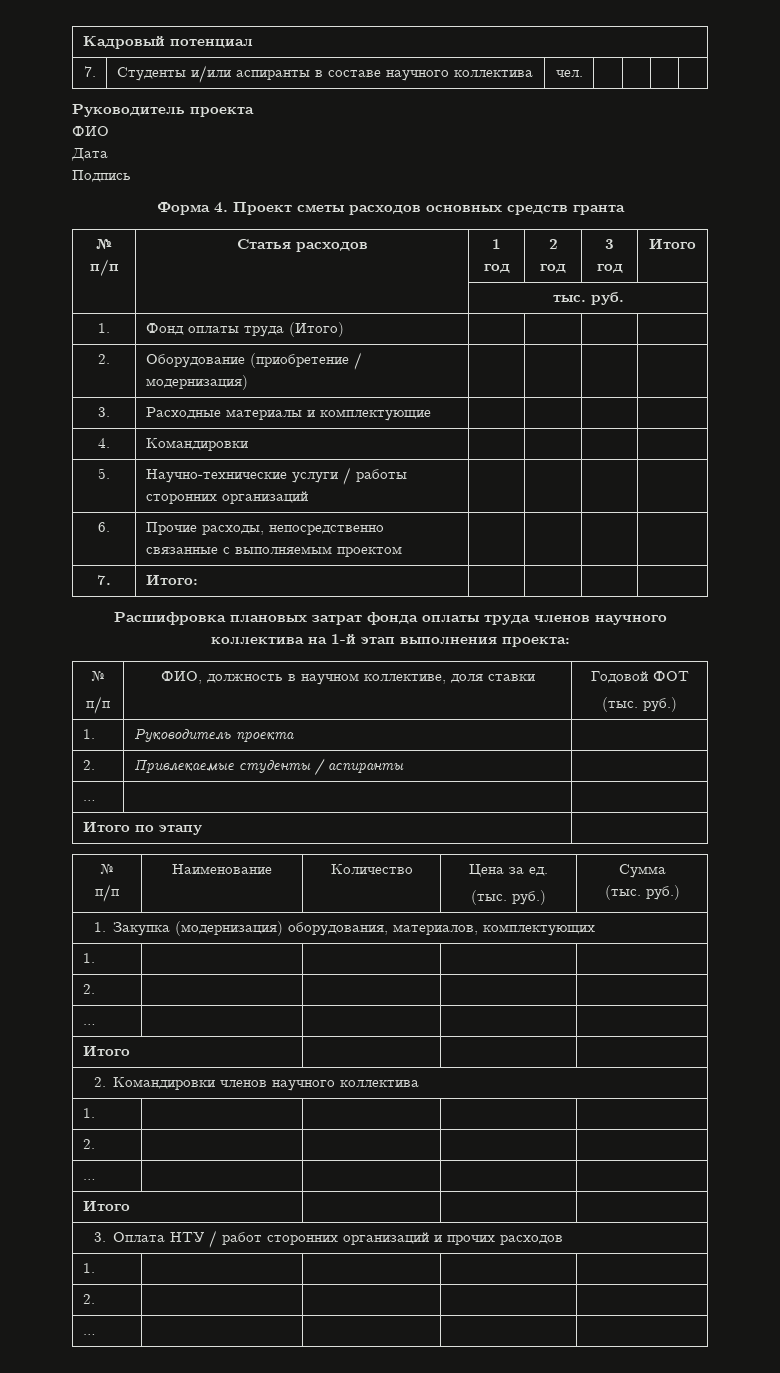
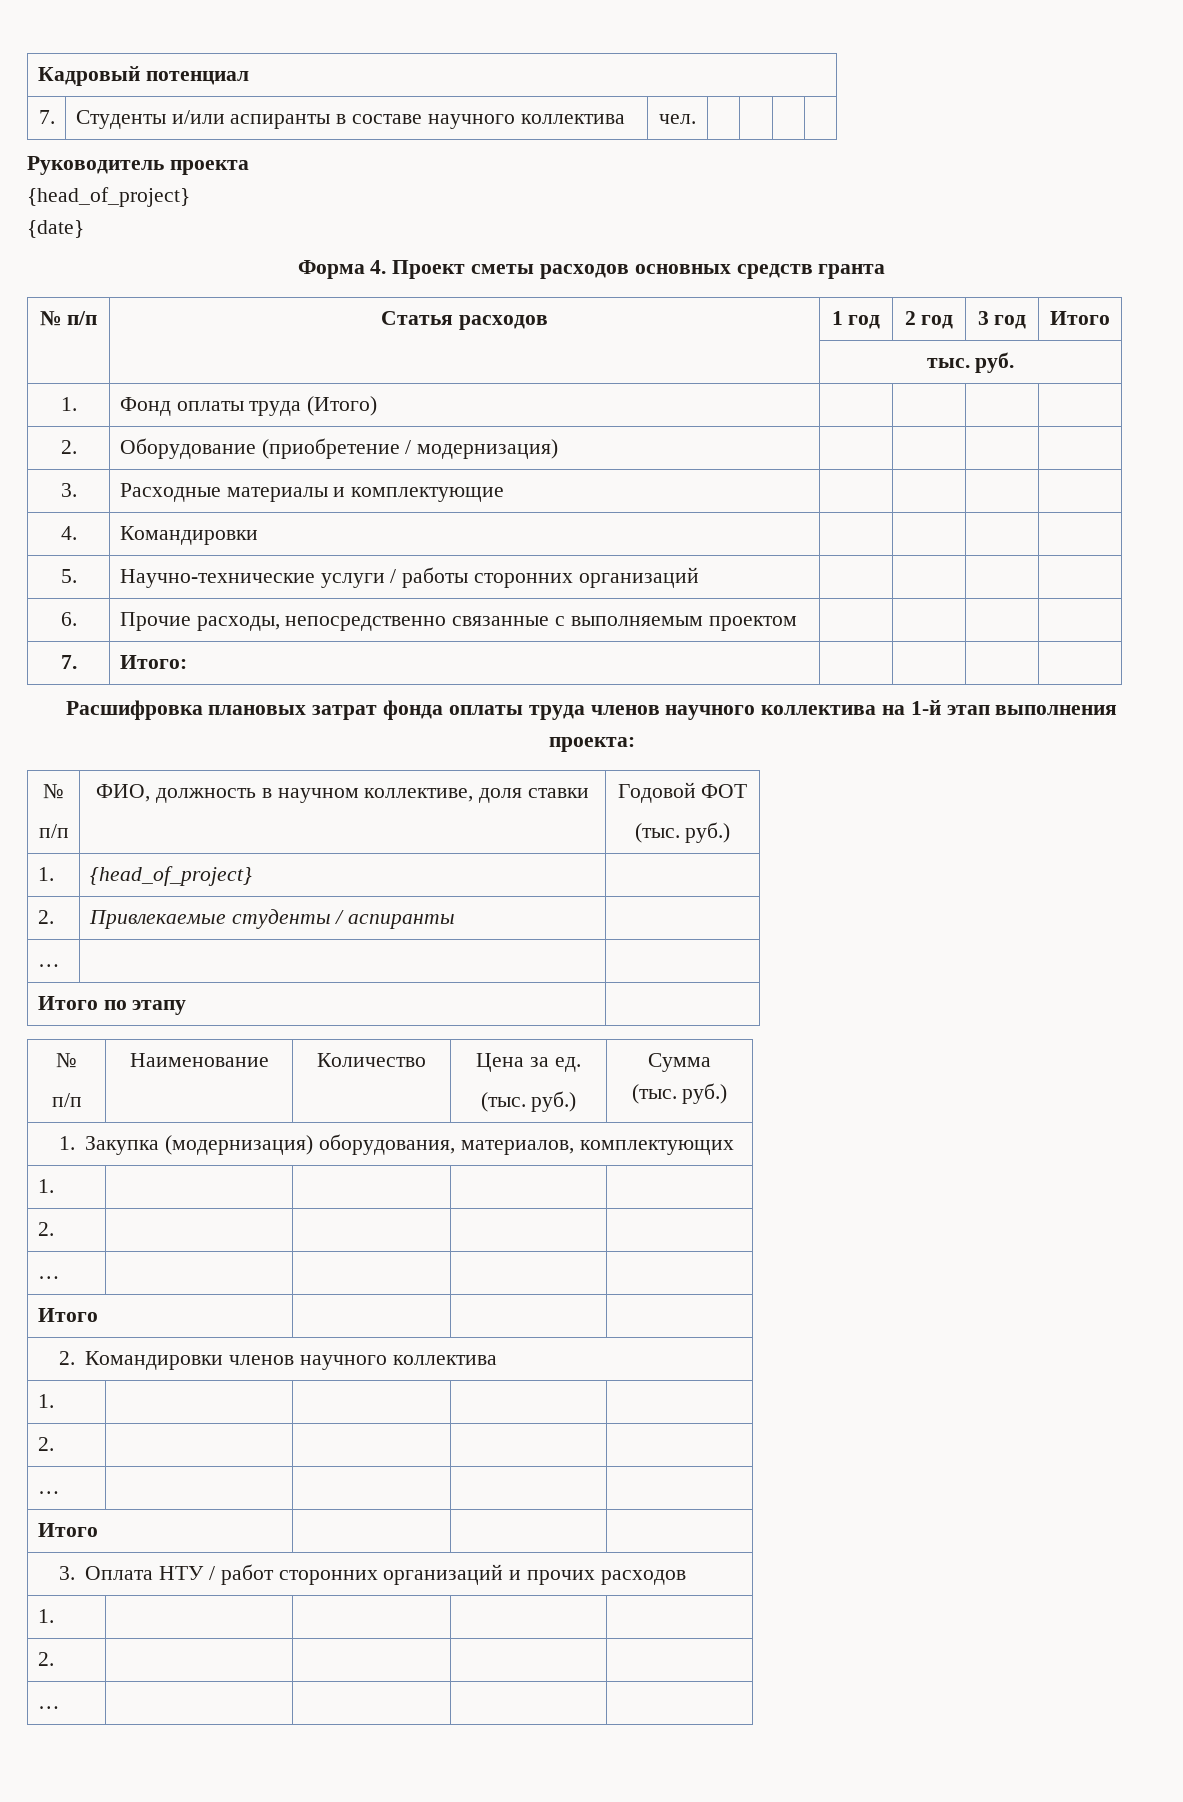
  7. | Студенты и/или аспиранты в составе научного коллектива | чел. | | | |
  Руководитель проекта
- ФИО
- Дата
- Подпись
+ {head_of_project}
+ {date}
- 1. | Руководитель проекта |
+ 1. | {head_of_project} |

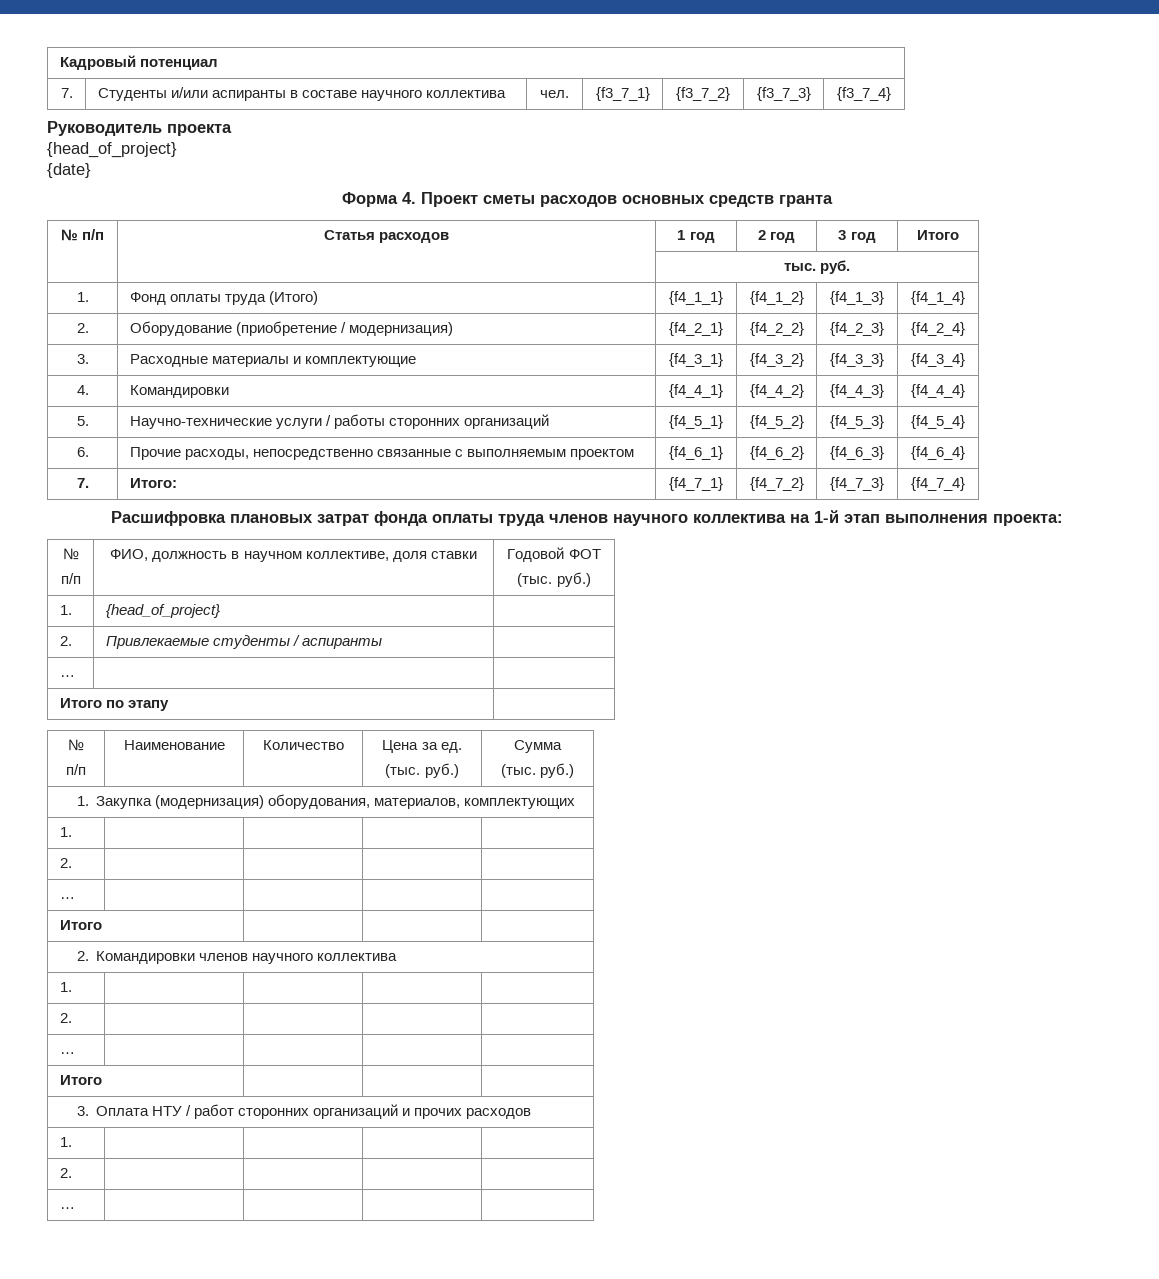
- 7. | Студенты и/или аспиранты в составе научного коллектива | чел. | | | |
+ 7. | Студенты и/или аспиранты в составе научного коллектива | чел. | {f3_7_1} | {f3_7_2} | {f3_7_3} | {f3_7_4}
- 1. | Фонд оплаты труда (Итого) | | | |
+ 1. | Фонд оплаты труда (Итого) | {f4_1_1} | {f4_1_2} | {f4_1_3} | {f4_1_4}
- 2. | Оборудование (приобретение / модернизация) | | | |
+ 2. | Оборудование (приобретение / модернизация) | {f4_2_1} | {f4_2_2} | {f4_2_3} | {f4_2_4}
- 3. | Расходные материалы и комплектующие | | | |
- 4. | Командировки | | | |
+ 3. | Расходные материалы и комплектующие | {f4_3_1} | {f4_3_2} | {f4_3_3} | {f4_3_4}
+ 4. | Командировки | {f4_4_1} | {f4_4_2} | {f4_4_3} | {f4_4_4}
- 5. | Научно-технические услуги / работы сторонних организаций | | | |
+ 5. | Научно-технические услуги / работы сторонних организаций | {f4_5_1} | {f4_5_2} | {f4_5_3} | {f4_5_4}
- 6. | Прочие расходы, непосредственно связанные с выполняемым проектом | | | |
- 7. | Итого: | | | |
+ 6. | Прочие расходы, непосредственно связанные с выполняемым проектом | {f4_6_1} | {f4_6_2} | {f4_6_3} | {f4_6_4}
+ 7. | Итого: | {f4_7_1} | {f4_7_2} | {f4_7_3} | {f4_7_4}

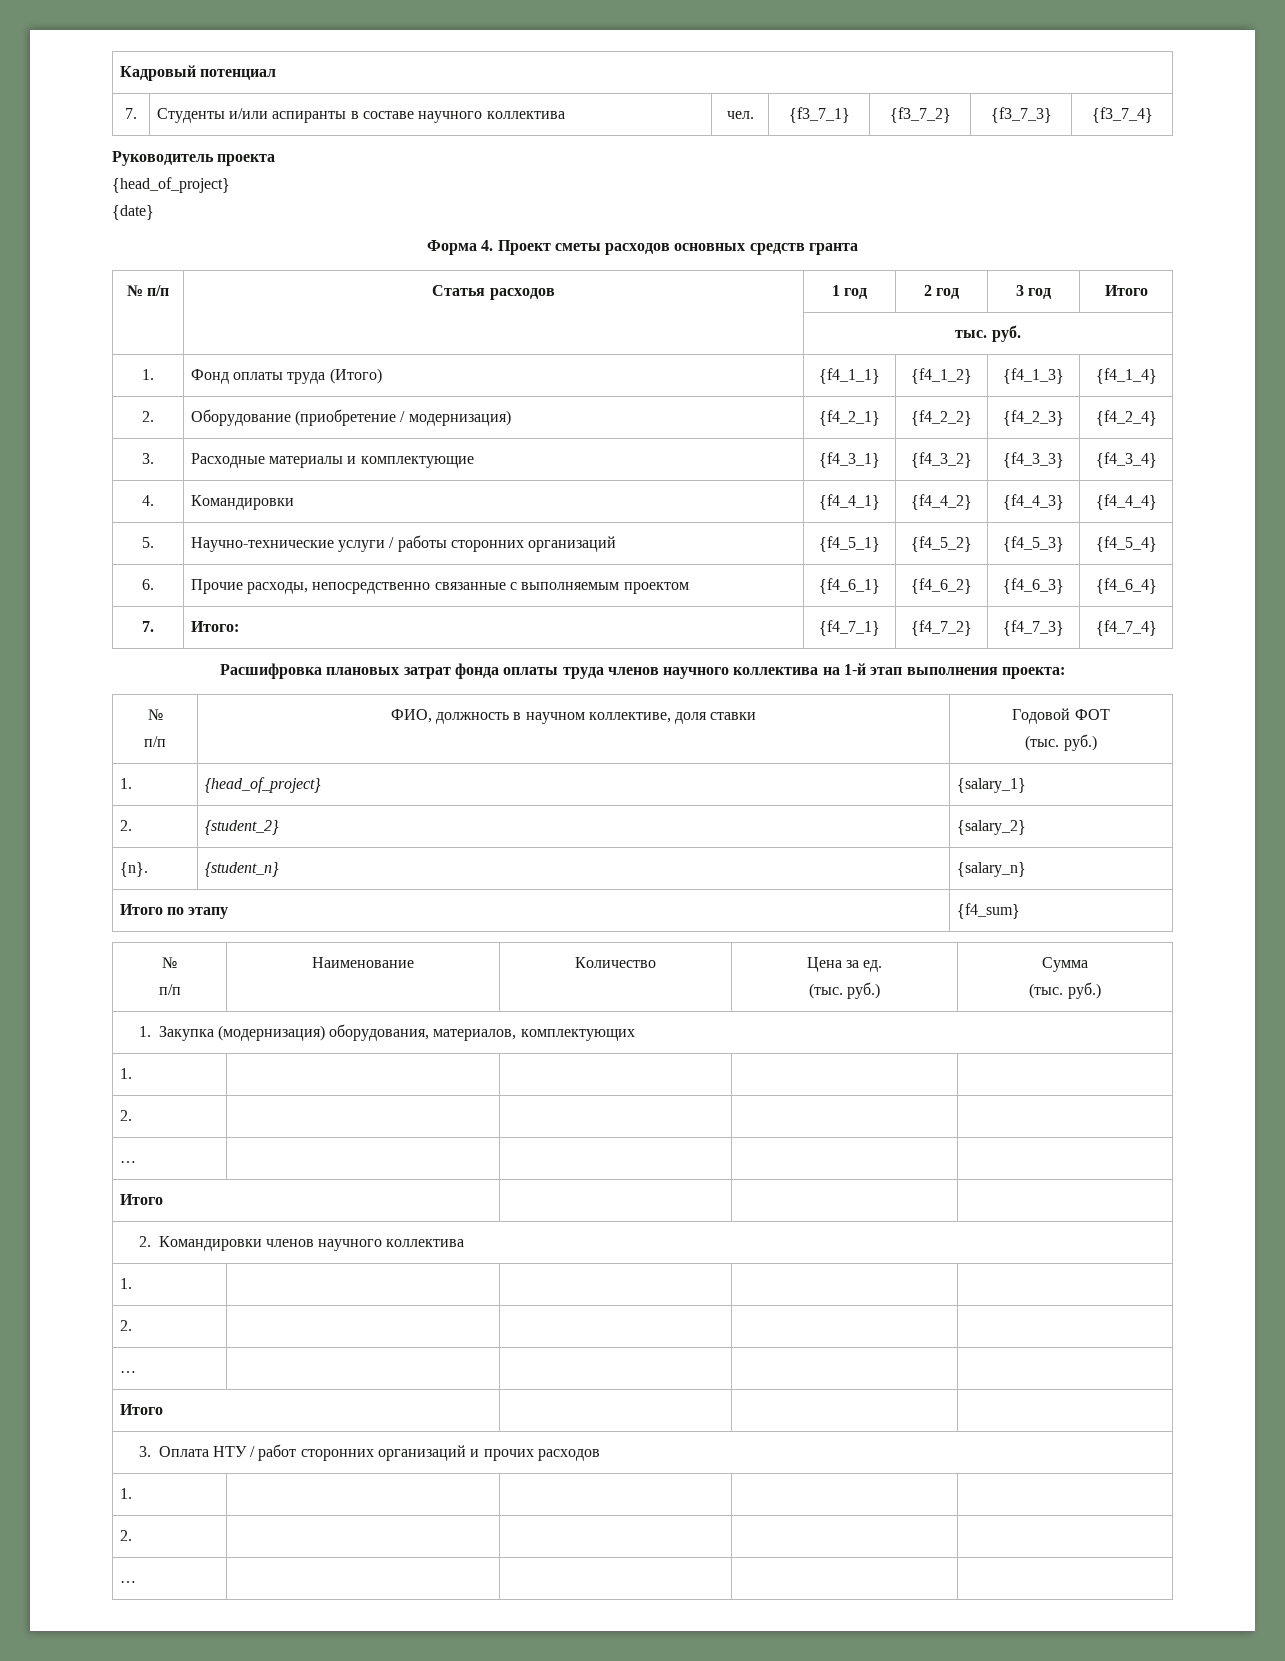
- 1. | {head_of_project} |
- 2. | Привлекаемые студенты / аспиранты |
- … | |
+ 1. | {head_of_project} | {salary_1}
+ 2. | {student_2} | {salary_2}
+ {n}. | {student_n} | {salary_n}
- Итого по этапу |
+ Итого по этапу | {f4_sum}

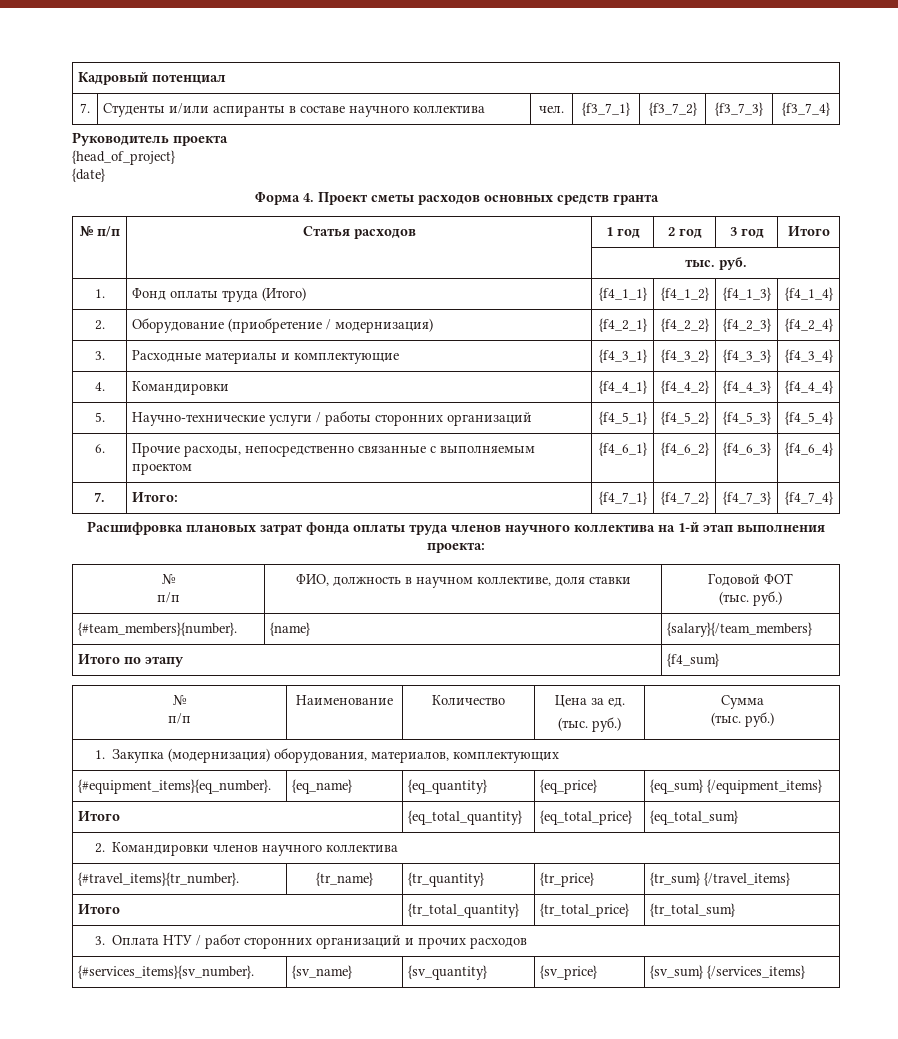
- 1. | {head_of_project} | {salary_1}
- 2. | {student_2} | {salary_2}
- {n}. | {student_n} | {salary_n}
+ {#team_members}{number}. | {name} | {salary}{/team_members}
  1. Закупка (модернизация) оборудования, материалов, комплектующих
- 1. | | | |
- 2. | | | |
- … | | | |
- Итого | | |
+ {#equipment_items}{eq_number}. | {eq_name} | {eq_quantity} | {eq_price} | {eq_sum} {/equipment_items}
+ Итого | {eq_total_quantity} | {eq_total_price} | {eq_total_sum}
  2. Командировки членов научного коллектива
- 1. | | | |
- 2. | | | |
- … | | | |
- Итого | | |
+ {#travel_items}{tr_number}. | {tr_name} | {tr_quantity} | {tr_price} | {tr_sum} {/travel_items}
+ Итого | {tr_total_quantity} | {tr_total_price} | {tr_total_sum}
  3. Оплата НТУ / работ сторонних организаций и прочих расходов
- 1. | | | |
- 2. | | | |
- … | | | |
+ {#services_items}{sv_number}. | {sv_name} | {sv_quantity} | {sv_price} | {sv_sum} {/services_items}

